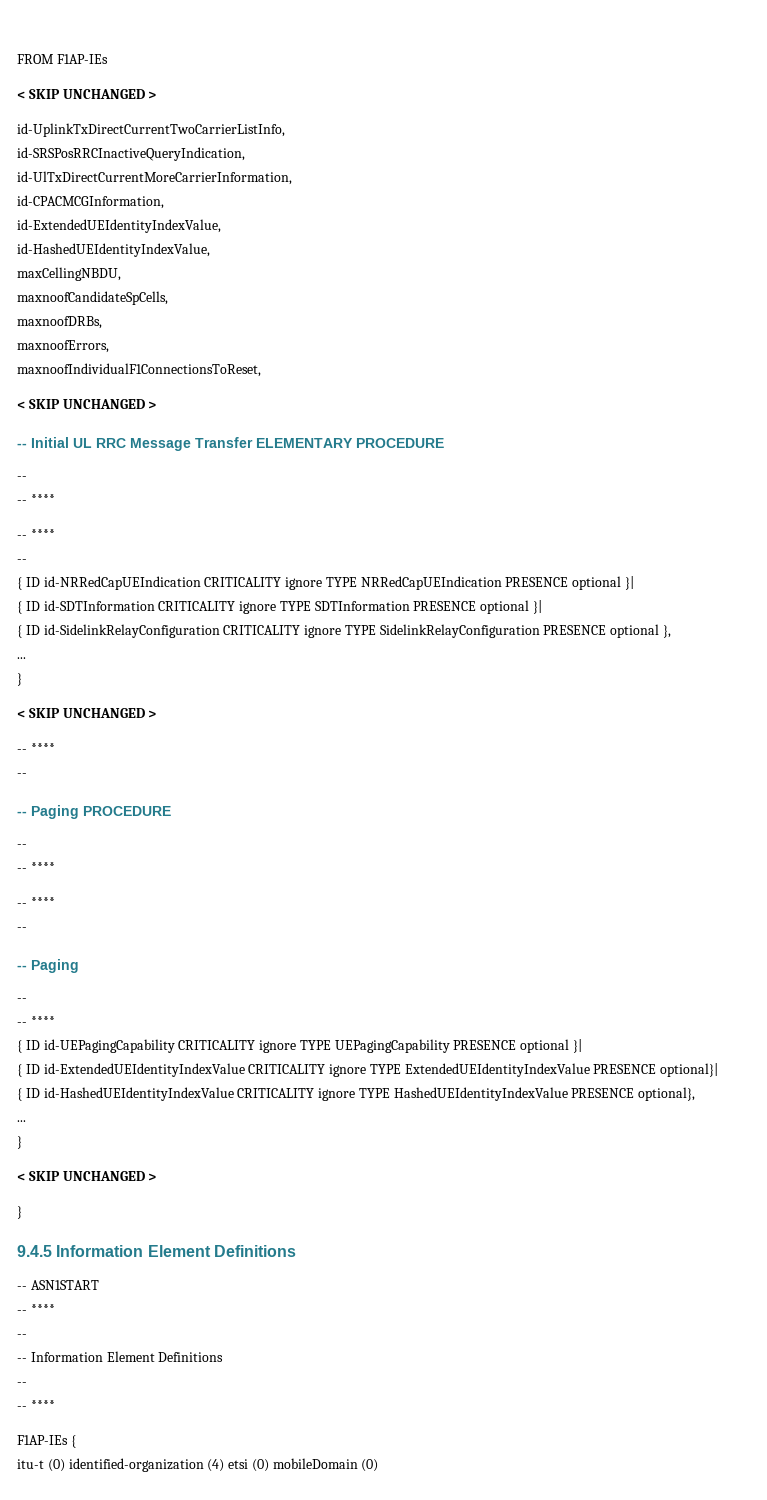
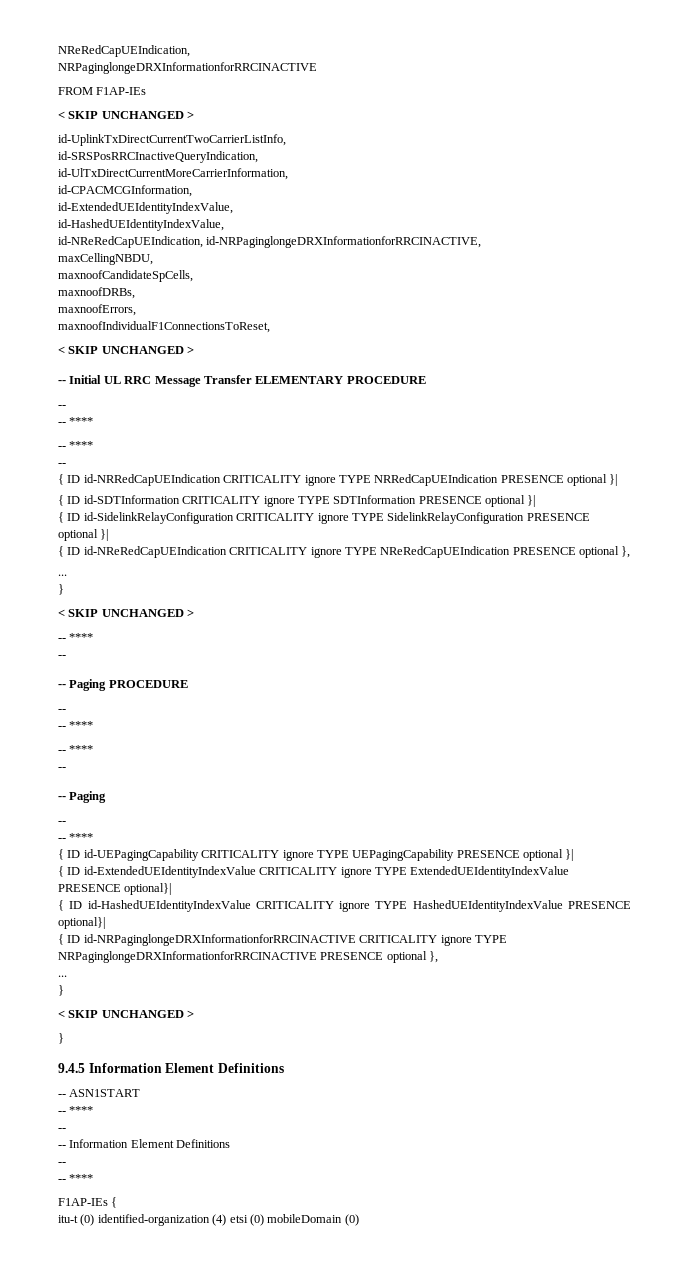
+ NReRedCapUEIndication,
+ NRPaginglongeDRXInformationforRRCINACTIVE
+ id-NReRedCapUEIndication, id-NRPaginglongeDRXInformationforRRCINACTIVE,
- { ID id-SidelinkRelayConfiguration CRITICALITY ignore TYPE SidelinkRelayConfiguration PRESENCE optional },
+ { ID id-SidelinkRelayConfiguration CRITICALITY ignore TYPE SidelinkRelayConfiguration PRESENCE optional }|
+ { ID id-NReRedCapUEIndication CRITICALITY ignore TYPE NReRedCapUEIndication PRESENCE optional },
- { ID id-HashedUEIdentityIndexValue CRITICALITY ignore TYPE HashedUEIdentityIndexValue PRESENCE optional},
+ { ID id-HashedUEIdentityIndexValue CRITICALITY ignore TYPE HashedUEIdentityIndexValue PRESENCE optional}|
+ { ID id-NRPaginglongeDRXInformationforRRCINACTIVE CRITICALITY ignore TYPE NRPaginglongeDRXInformationforRRCINACTIVE PRESENCE optional },

